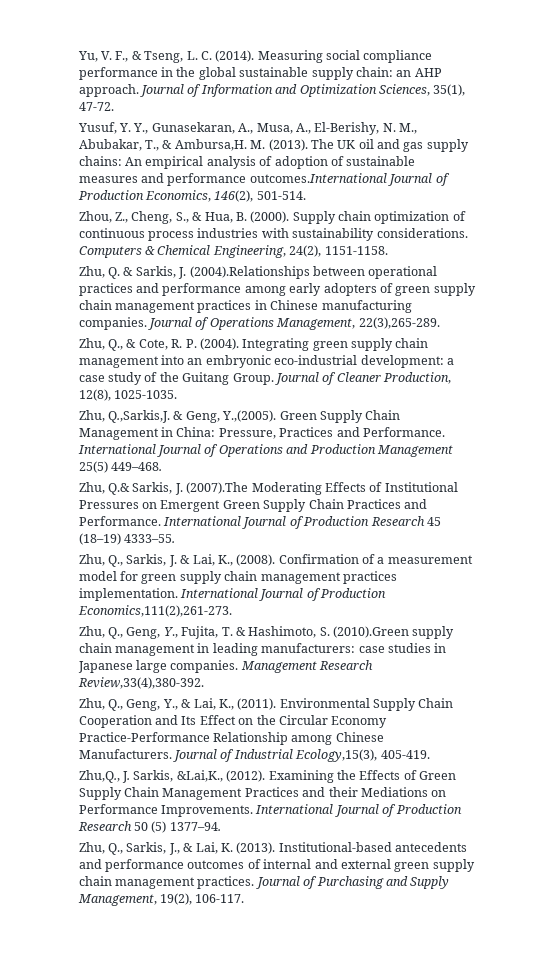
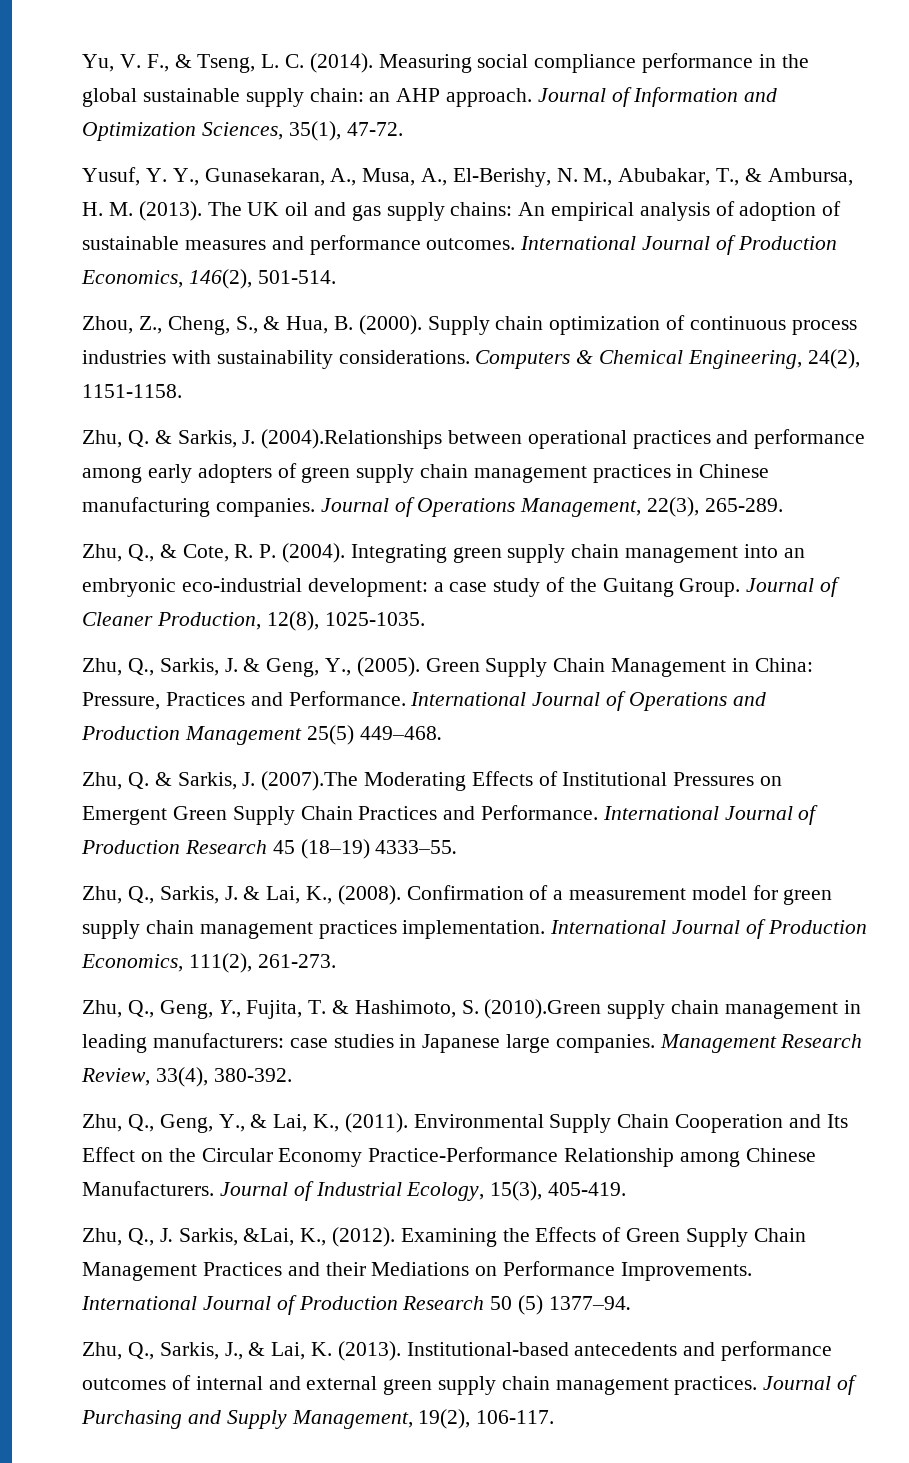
- Yusuf, Y. Y., Gunasekaran, A., Musa, A., El-Berishy, N. M., Abubakar, T., & Ambursa,H. M. (2013).
+ Yusuf, Y. Y., Gunasekaran, A., Musa, A., El-Berishy, N. M., Abubakar, T., & Ambursa, H. M. (2013).
- The UK oil and gas supply chains: An empirical analysis of adoption of sustainable measures and performance outcomes.International Journal of Production Economics, 146(2), 501-514.
+ The UK oil and gas supply chains: An empirical analysis of adoption of sustainable measures and performance outcomes. International Journal of Production Economics, 146(2), 501-514.
- Journal of Operations Management, 22(3),265-289.
+ Journal of Operations Management, 22(3), 265-289.
- Zhu, Q.,Sarkis,J. & Geng, Y.,(2005). Green Supply Chain Management in China: Pressure, Practices and Performance.
+ Zhu, Q., Sarkis, J. & Geng, Y., (2005). Green Supply Chain Management in China: Pressure, Practices and Performance.
- Zhu, Q.& Sarkis, J. (2007).The Moderating Effects of Institutional Pressures on Emergent Green Supply Chain Practices and Performance.
+ Zhu, Q. & Sarkis, J. (2007).The Moderating Effects of Institutional Pressures on Emergent Green Supply Chain Practices and Performance.
- International Journal of Production Economics,111(2),261-273.
+ International Journal of Production Economics, 111(2), 261-273.
- Management Research Review,33(4),380-392.
+ Management Research Review, 33(4), 380-392.
- Journal of Industrial Ecology,15(3), 405-419.
+ Journal of Industrial Ecology, 15(3), 405-419.
- Zhu,Q., J. Sarkis, &Lai,K., (2012).
+ Zhu, Q., J. Sarkis, &Lai, K., (2012).

